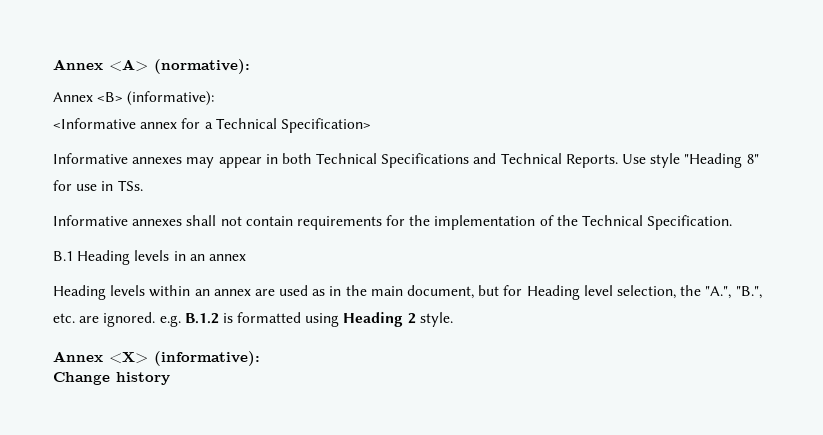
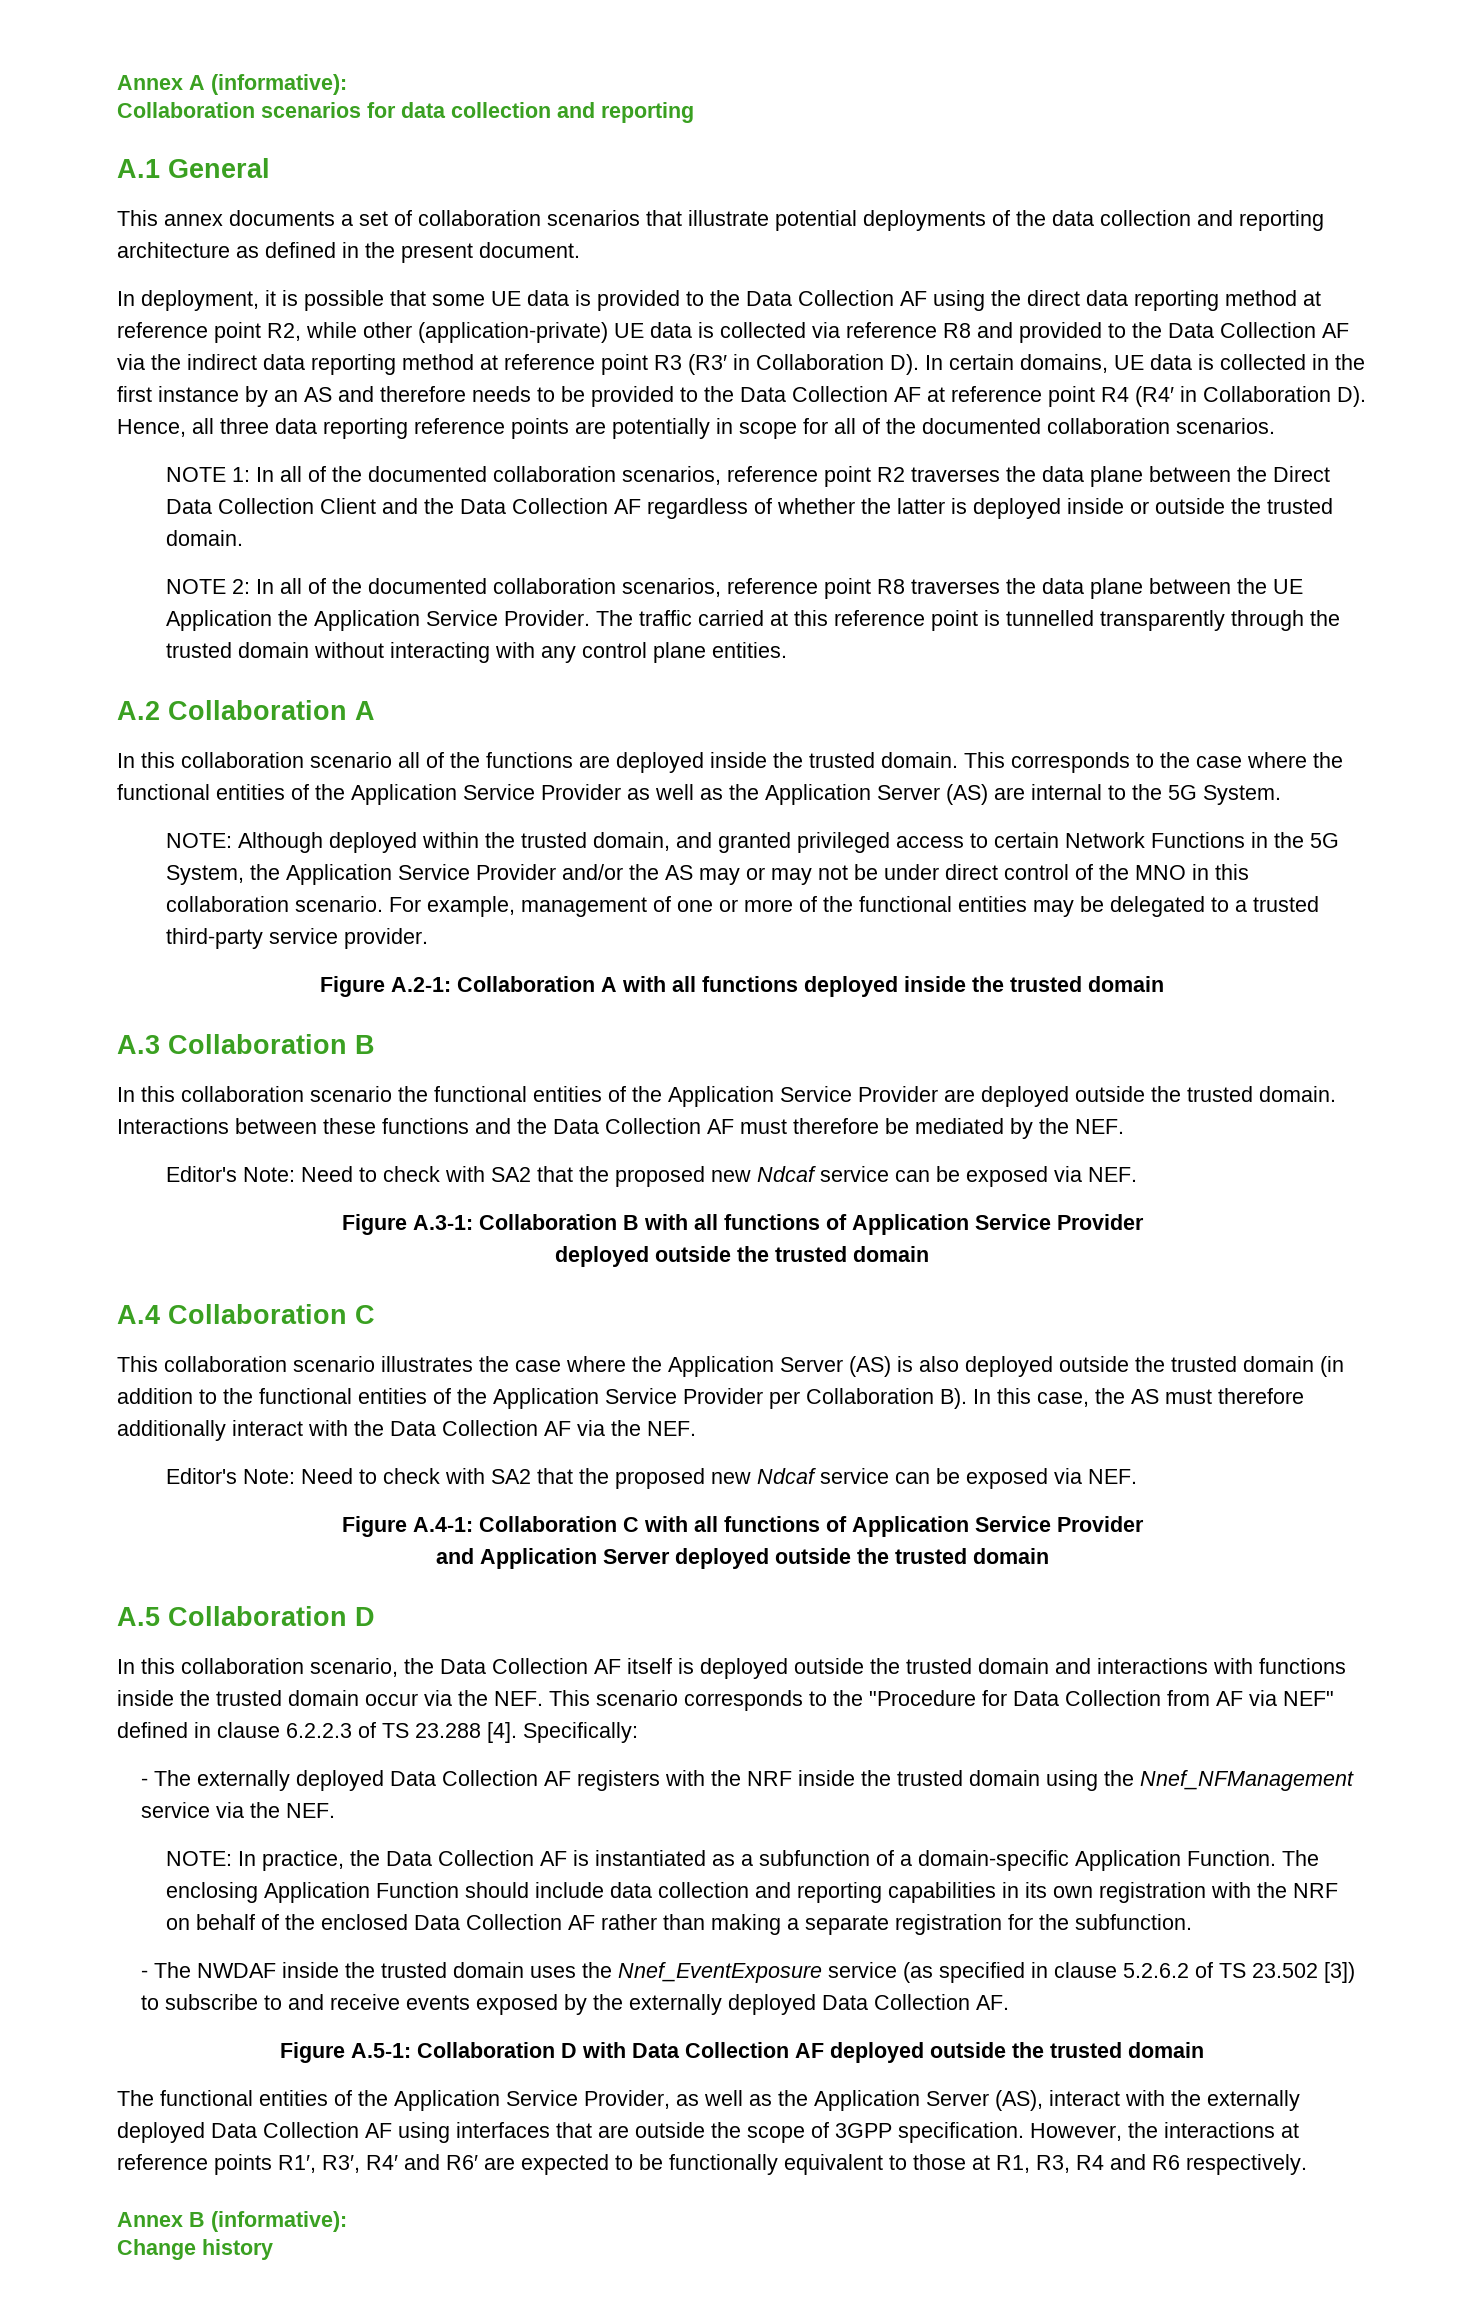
- Annex <A> (normative):
- Annex <B> (informative):
- <Informative annex for a Technical Specification>
- Informative annexes may appear in both Technical Specifications and Technical Reports. Use style "Heading 8" for use in TSs.
- Informative annexes shall not contain requirements for the implementation of the Technical Specification.
- B.1 Heading levels in an annex
- Heading levels within an annex are used as in the main document, but for Heading level selection, the "A.", "B.", etc. are ignored. e.g. B.1.2 is formatted using Heading 2 style.
- Annex <X> (informative):
+ Annex A (informative):
+ Collaboration scenarios for data collection and reporting
+ A.1 General
+ This annex documents a set of collaboration scenarios that illustrate potential deployments of the data collection and reporting architecture as defined in the present document.
+ In deployment, it is possible that some UE data is provided to the Data Collection AF using the direct data reporting method at reference point R2, while other (application-private) UE data is collected via reference R8 and provided to the Data Collection AF via the indirect data reporting method at reference point R3 (R3′ in Collaboration D). In certain domains, UE data is collected in the first instance by an AS and therefore needs to be provided to the Data Collection AF at reference point R4 (R4′ in Collaboration D). Hence, all three data reporting reference points are potentially in scope for all of the documented collaboration scenarios.
+ NOTE 1: In all of the documented collaboration scenarios, reference point R2 traverses the data plane between the Direct Data Collection Client and the Data Collection AF regardless of whether the latter is deployed inside or outside the trusted domain.
+ NOTE 2: In all of the documented collaboration scenarios, reference point R8 traverses the data plane between the UE Application the Application Service Provider. The traffic carried at this reference point is tunnelled transparently through the trusted domain without interacting with any control plane entities.
+ A.2 Collaboration A
+ In this collaboration scenario all of the functions are deployed inside the trusted domain. This corresponds to the case where the functional entities of the Application Service Provider as well as the Application Server (AS) are internal to the 5G System.
+ NOTE: Although deployed within the trusted domain, and granted privileged access to certain Network Functions in the 5G System, the Application Service Provider and/or the AS may or may not be under direct control of the MNO in this collaboration scenario. For example, management of one or more of the functional entities may be delegated to a trusted third-party service provider.
+ Figure A.2-1: Collaboration A with all functions deployed inside the trusted domain
+ A.3 Collaboration B
+ In this collaboration scenario the functional entities of the Application Service Provider are deployed outside the trusted domain. Interactions between these functions and the Data Collection AF must therefore be mediated by the NEF.
+ Editor's Note: Need to check with SA2 that the proposed new Ndcaf service can be exposed via NEF.
+ Figure A.3-1: Collaboration B with all functions of Application Service Provider
+ deployed outside the trusted domain
+ A.4 Collaboration C
+ This collaboration scenario illustrates the case where the Application Server (AS) is also deployed outside the trusted domain (in addition to the functional entities of the Application Service Provider per Collaboration B). In this case, the AS must therefore additionally interact with the Data Collection AF via the NEF.
+ Editor's Note: Need to check with SA2 that the proposed new Ndcaf service can be exposed via NEF.
+ Figure A.4-1: Collaboration C with all functions of Application Service Provider
+ and Application Server deployed outside the trusted domain
+ A.5 Collaboration D
+ In this collaboration scenario, the Data Collection AF itself is deployed outside the trusted domain and interactions with functions inside the trusted domain occur via the NEF. This scenario corresponds to the "Procedure for Data Collection from AF via NEF" defined in clause 6.2.2.3 of TS 23.288 [4]. Specifically:
+ - The externally deployed Data Collection AF registers with the NRF inside the trusted domain using the Nnef_NFManagement service via the NEF.
+ NOTE: In practice, the Data Collection AF is instantiated as a subfunction of a domain-specific Application Function. The enclosing Application Function should include data collection and reporting capabilities in its own registration with the NRF on behalf of the enclosed Data Collection AF rather than making a separate registration for the subfunction.
+ - The NWDAF inside the trusted domain uses the Nnef_EventExposure service (as specified in clause 5.2.6.2 of TS 23.502 [3]) to subscribe to and receive events exposed by the externally deployed Data Collection AF.
+ Figure A.5-1: Collaboration D with Data Collection AF deployed outside the trusted domain
+ The functional entities of the Application Service Provider, as well as the Application Server (AS), interact with the externally deployed Data Collection AF using interfaces that are outside the scope of 3GPP specification. However, the interactions at reference points R1′, R3′, R4′ and R6′ are expected to be functionally equivalent to those at R1, R3, R4 and R6 respectively.
+ Annex B (informative):

